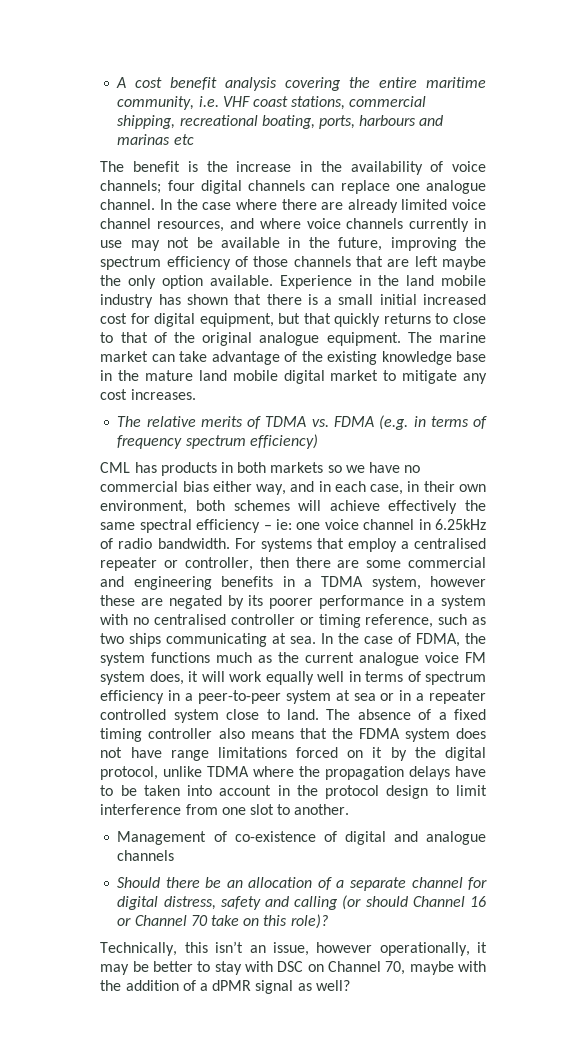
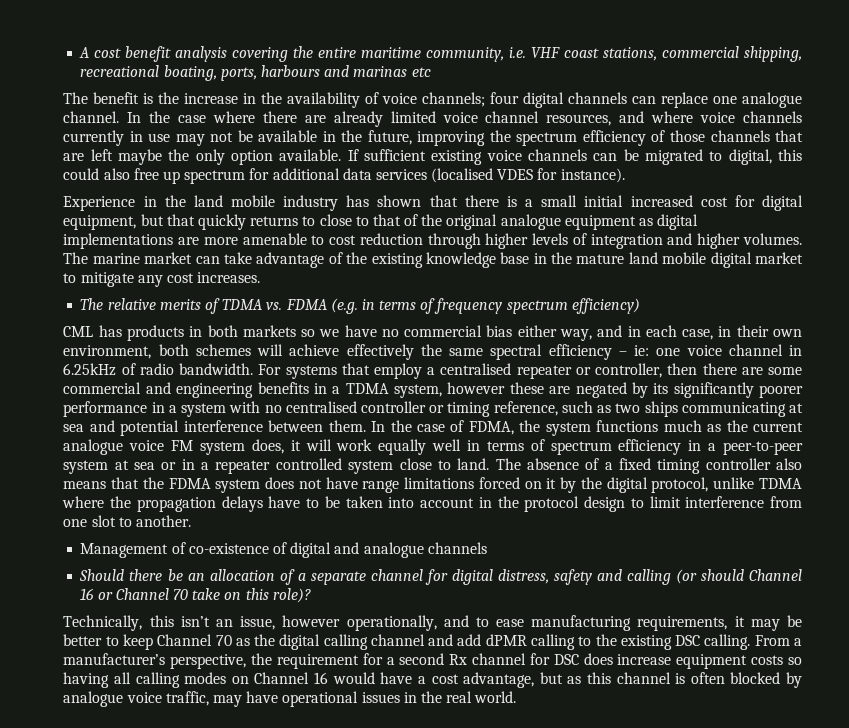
- In the case where there are already limited voice channel resources, and where voice channels currently in use may not be available in the future, improving the spectrum efficiency of those channels that are left maybe the only option available. Experience in the land mobile industry has shown that there is a small initial increased cost for digital equipment, but that quickly returns to close to that of the original analogue equipment.
+ In the case where there are already limited voice channel resources, and where voice channels currently in use may not be available in the future, improving the spectrum efficiency of those channels that are left maybe the only option available. If sufficient existing voice channels can be migrated to digital, this could also free up spectrum for additional data services (localised VDES for instance).
+ Experience in the land mobile industry has shown that there is a small initial increased cost for digital equipment, but that quickly returns to close to that of the original analogue equipment as digital implementations are more amenable to cost reduction through higher levels of integration and higher volumes.
- For systems that employ a centralised repeater or controller, then there are some commercial and engineering benefits in a TDMA system, however these are negated by its poorer performance in a system with no centralised controller or timing reference, such as two ships communicating at sea.
+ For systems that employ a centralised repeater or controller, then there are some commercial and engineering benefits in a TDMA system, however these are negated by its significantly poorer performance in a system with no centralised controller or timing reference, such as two ships communicating at sea and potential interference between them.
- Technically, this isn’t an issue, however operationally, it may be better to stay with DSC on Channel 70, maybe with the addition of a dPMR signal as well?
+ Technically, this isn’t an issue, however operationally, and to ease manufacturing requirements, it may be better to keep Channel 70 as the digital calling channel and add dPMR calling to the existing DSC calling. From a manufacturer’s perspective, the requirement for a second Rx channel for DSC does increase equipment costs so having all calling modes on Channel 16 would have a cost advantage, but as this channel is often blocked by analogue voice traffic, may have operational issues in the real world.

